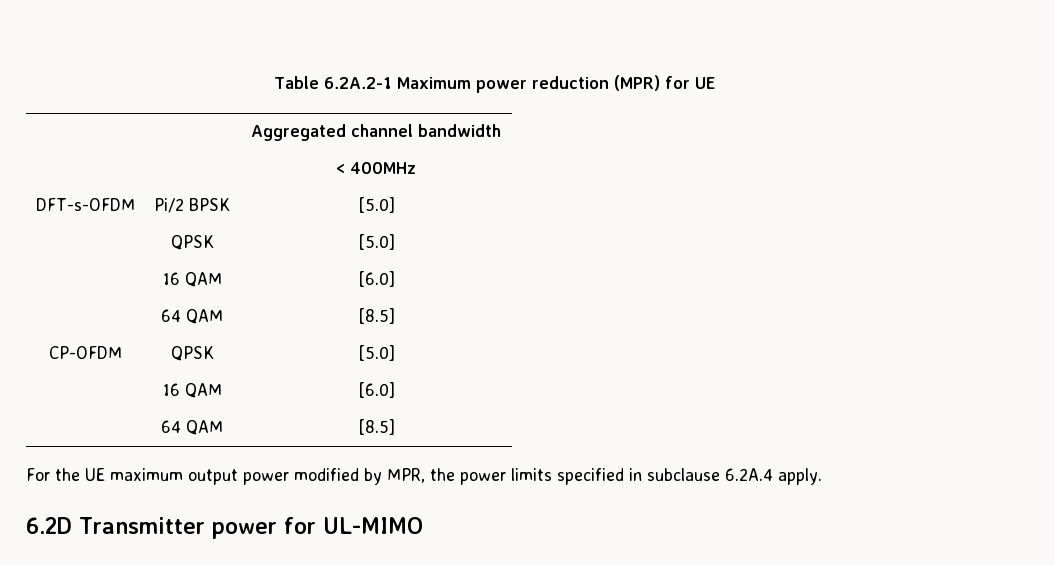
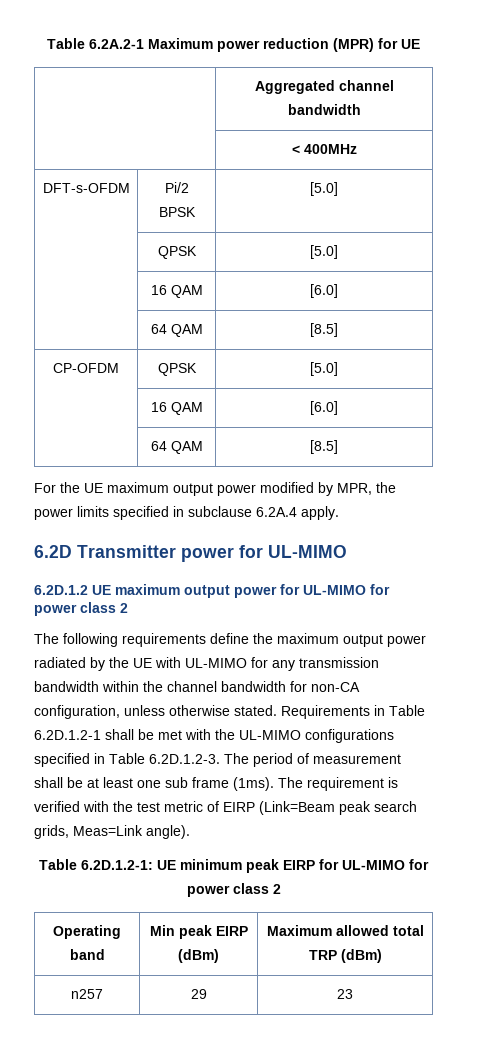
+ 6.2D.1.2 UE maximum output power for UL-MIMO for power class 2
+ The following requirements define the maximum output power radiated by the UE with UL-MIMO for any transmission bandwidth within the channel bandwidth for non-CA configuration, unless otherwise stated. Requirements in Table 6.2D.1.2-1 shall be met with the UL-MIMO configurations specified in Table 6.2D.1.2-3. The period of measurement shall be at least one sub frame (1ms). The requirement is verified with the test metric of EIRP (Link=Beam peak search grids, Meas=Link angle).
+ Table 6.2D.1.2-1: UE minimum peak EIRP for UL-MIMO for power class 2
+ Operating band | Min peak EIRP (dBm) | Maximum allowed total TRP (dBm)
+ n257 | 29 | 23

